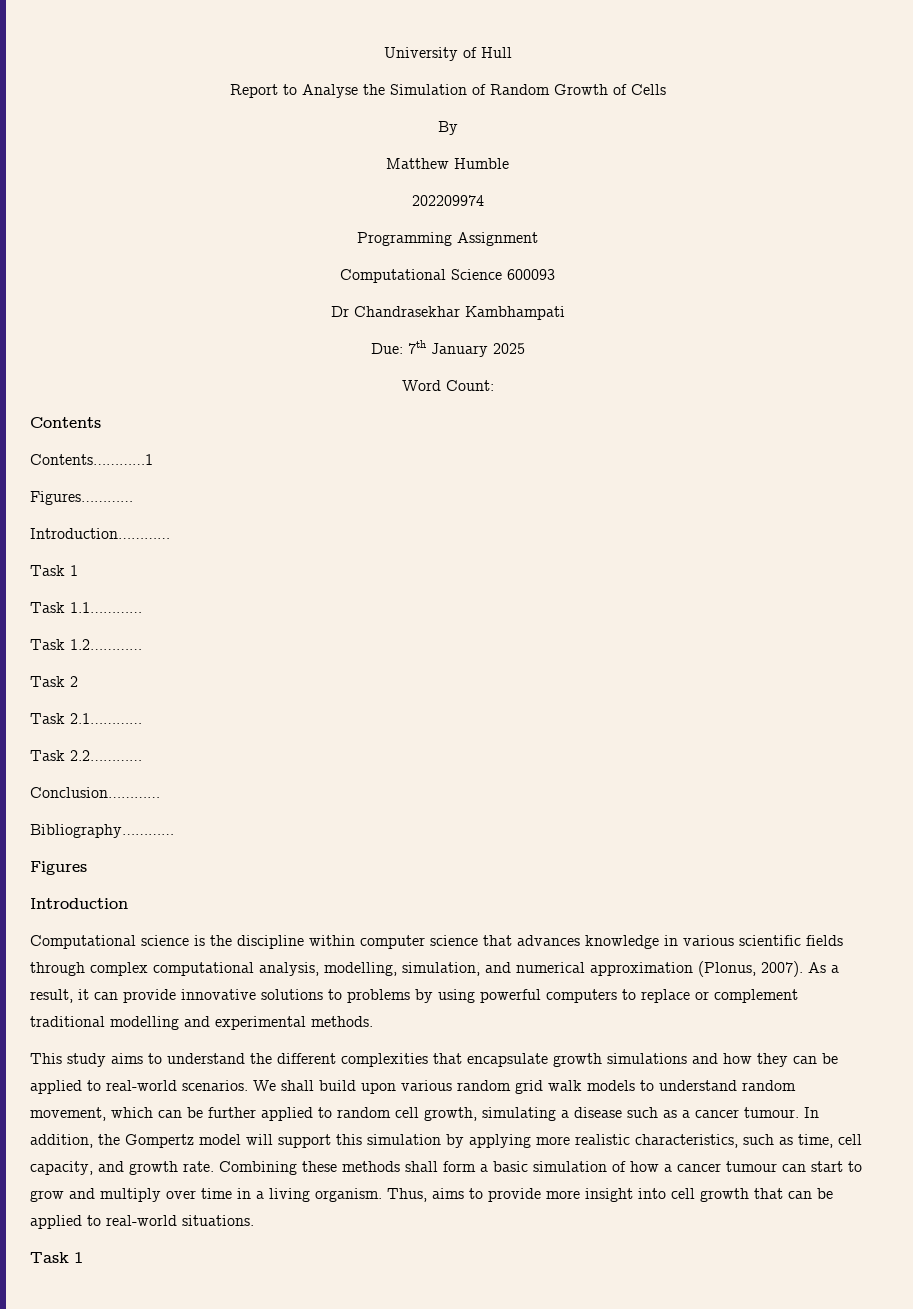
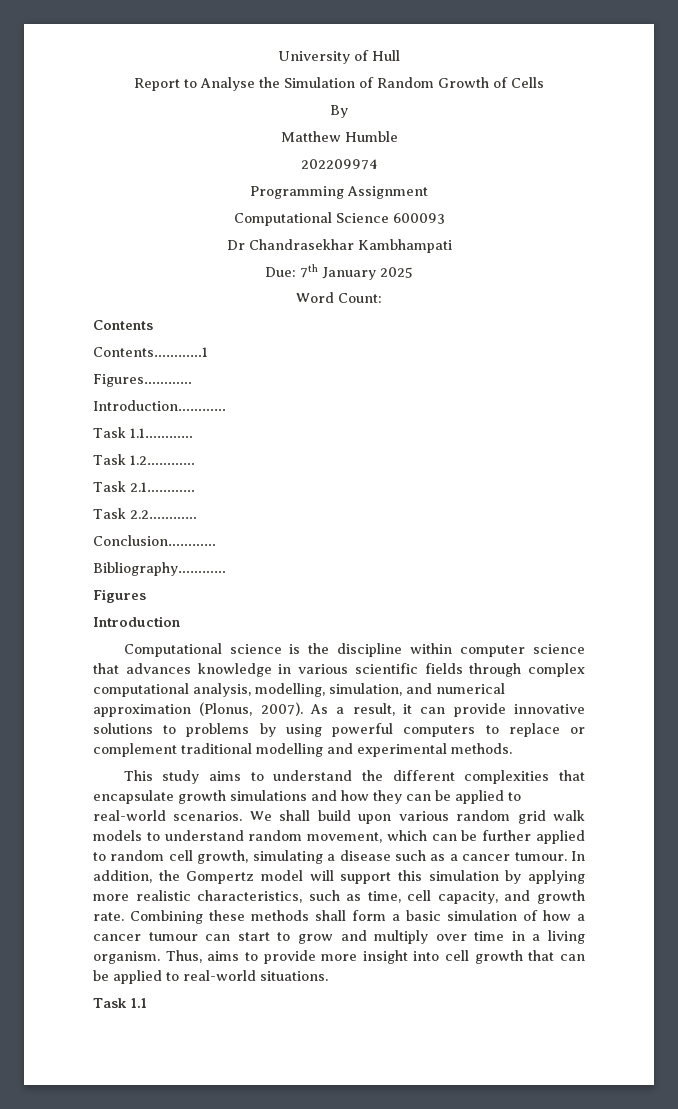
  Introduction…………
- Task 1
- Task 2
  Thus, aims to provide more insight into cell growth that can be applied to real-world situations.
- Task 1
+ Task 1.1

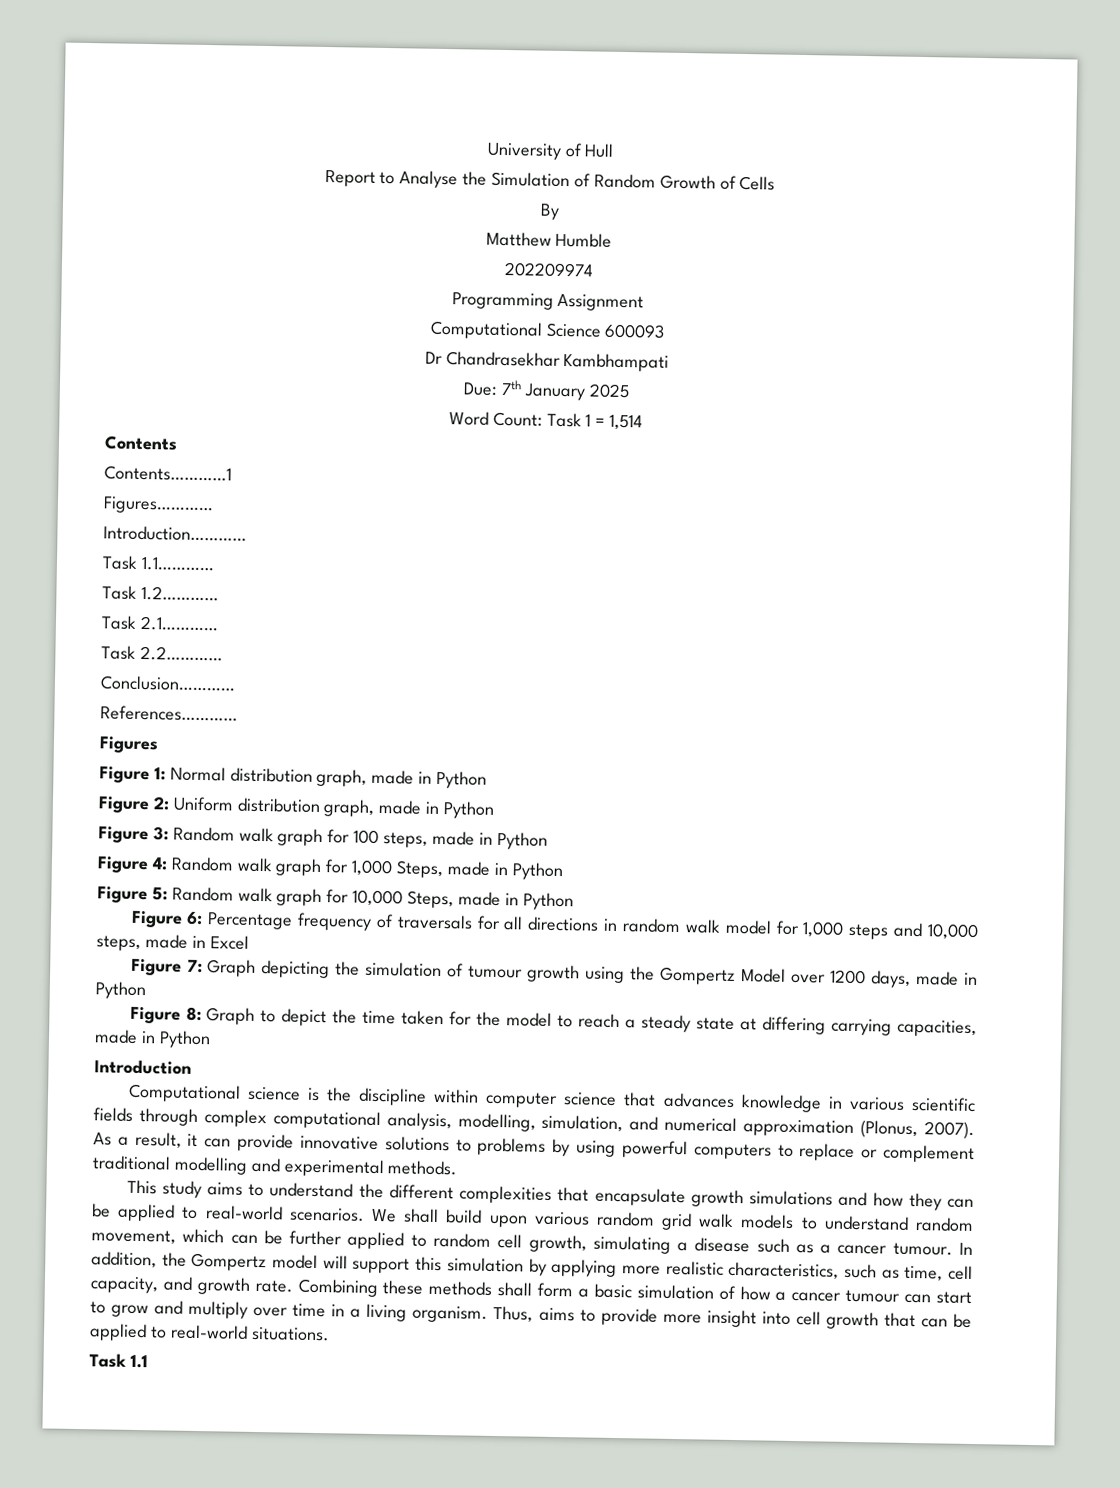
- Word Count:
+ Word Count: Task 1 = 1,514
- Bibliography…………
+ References…………
+ Figure 1: Normal distribution graph, made in Python
+ Figure 2: Uniform distribution graph, made in Python
+ Figure 3: Random walk graph for 100 steps, made in Python
+ Figure 4: Random walk graph for 1,000 Steps, made in Python
+ Figure 5: Random walk graph for 10,000 Steps, made in Python
+ Figure 6: Percentage frequency of traversals for all directions in random walk model for 1,000 steps and 10,000 steps, made in Excel
+ Figure 7: Graph depicting the simulation of tumour growth using the Gompertz Model over 1200 days, made in Python
+ Figure 8: Graph to depict the time taken for the model to reach a steady state at differing carrying capacities, made in Python

